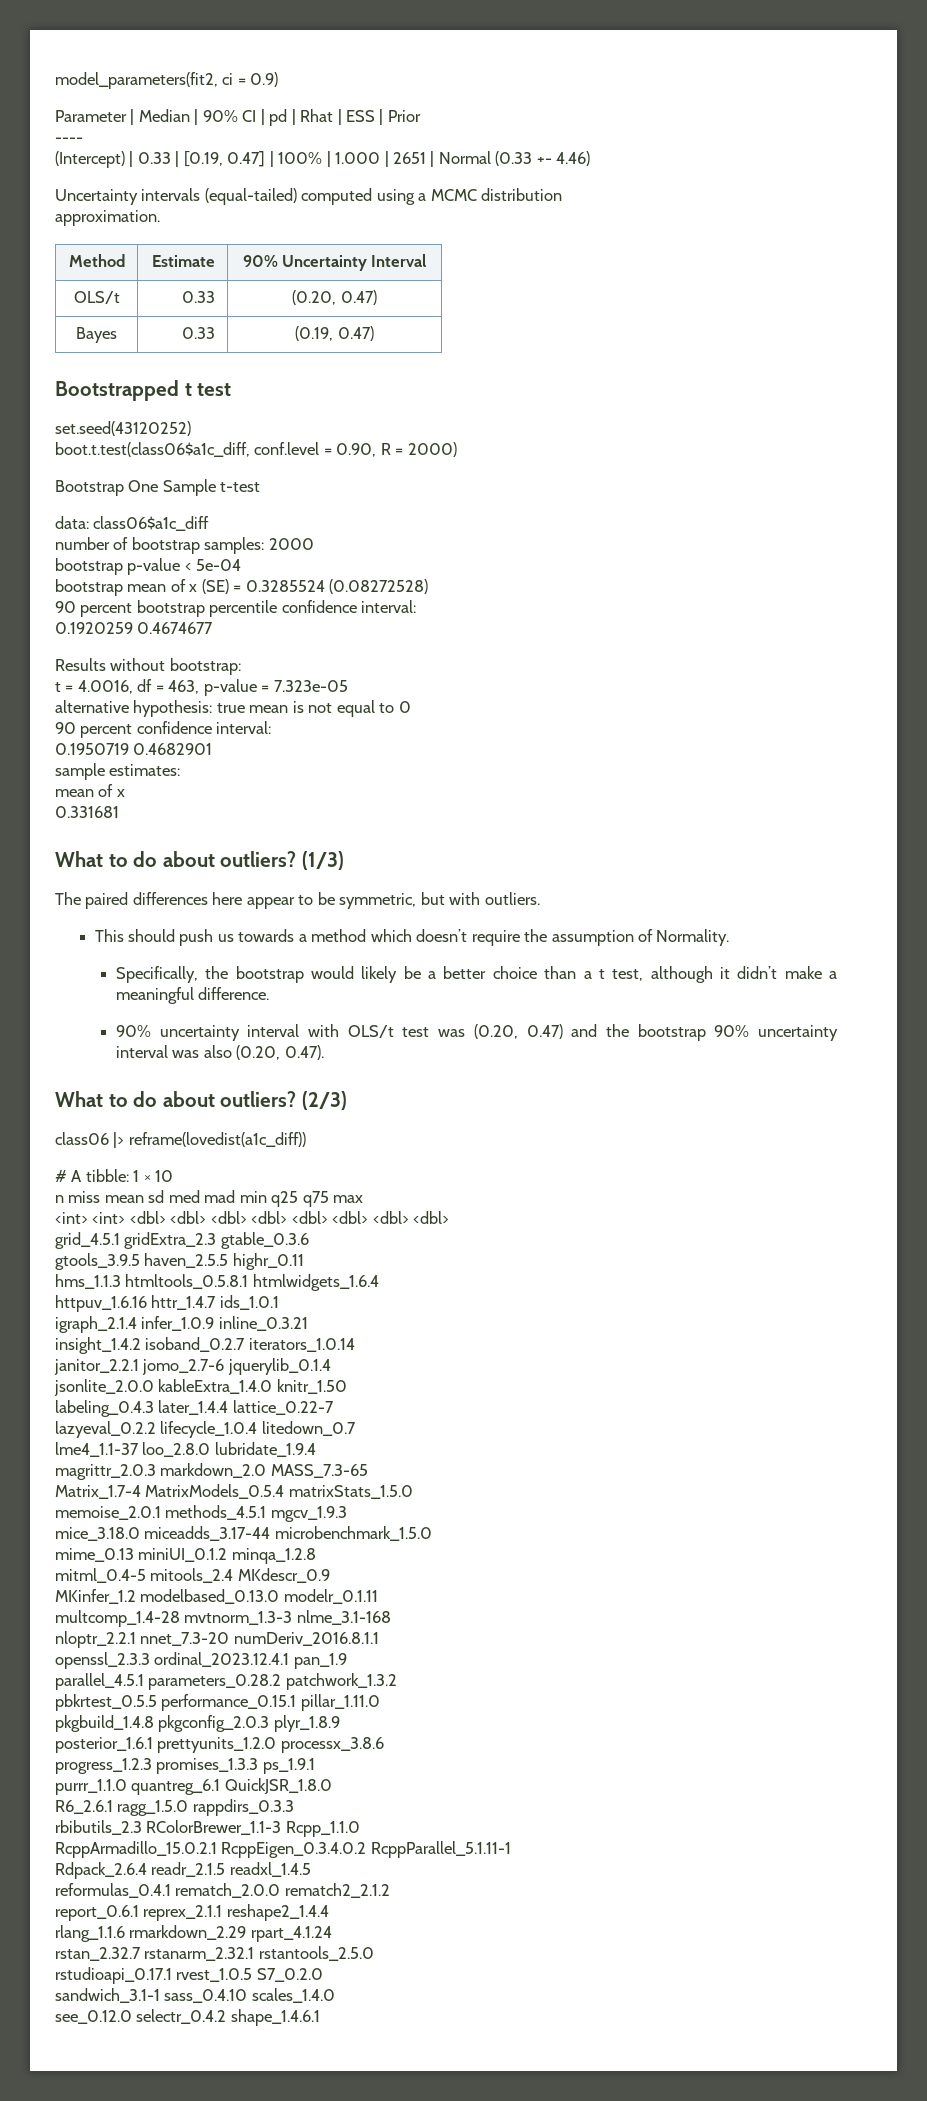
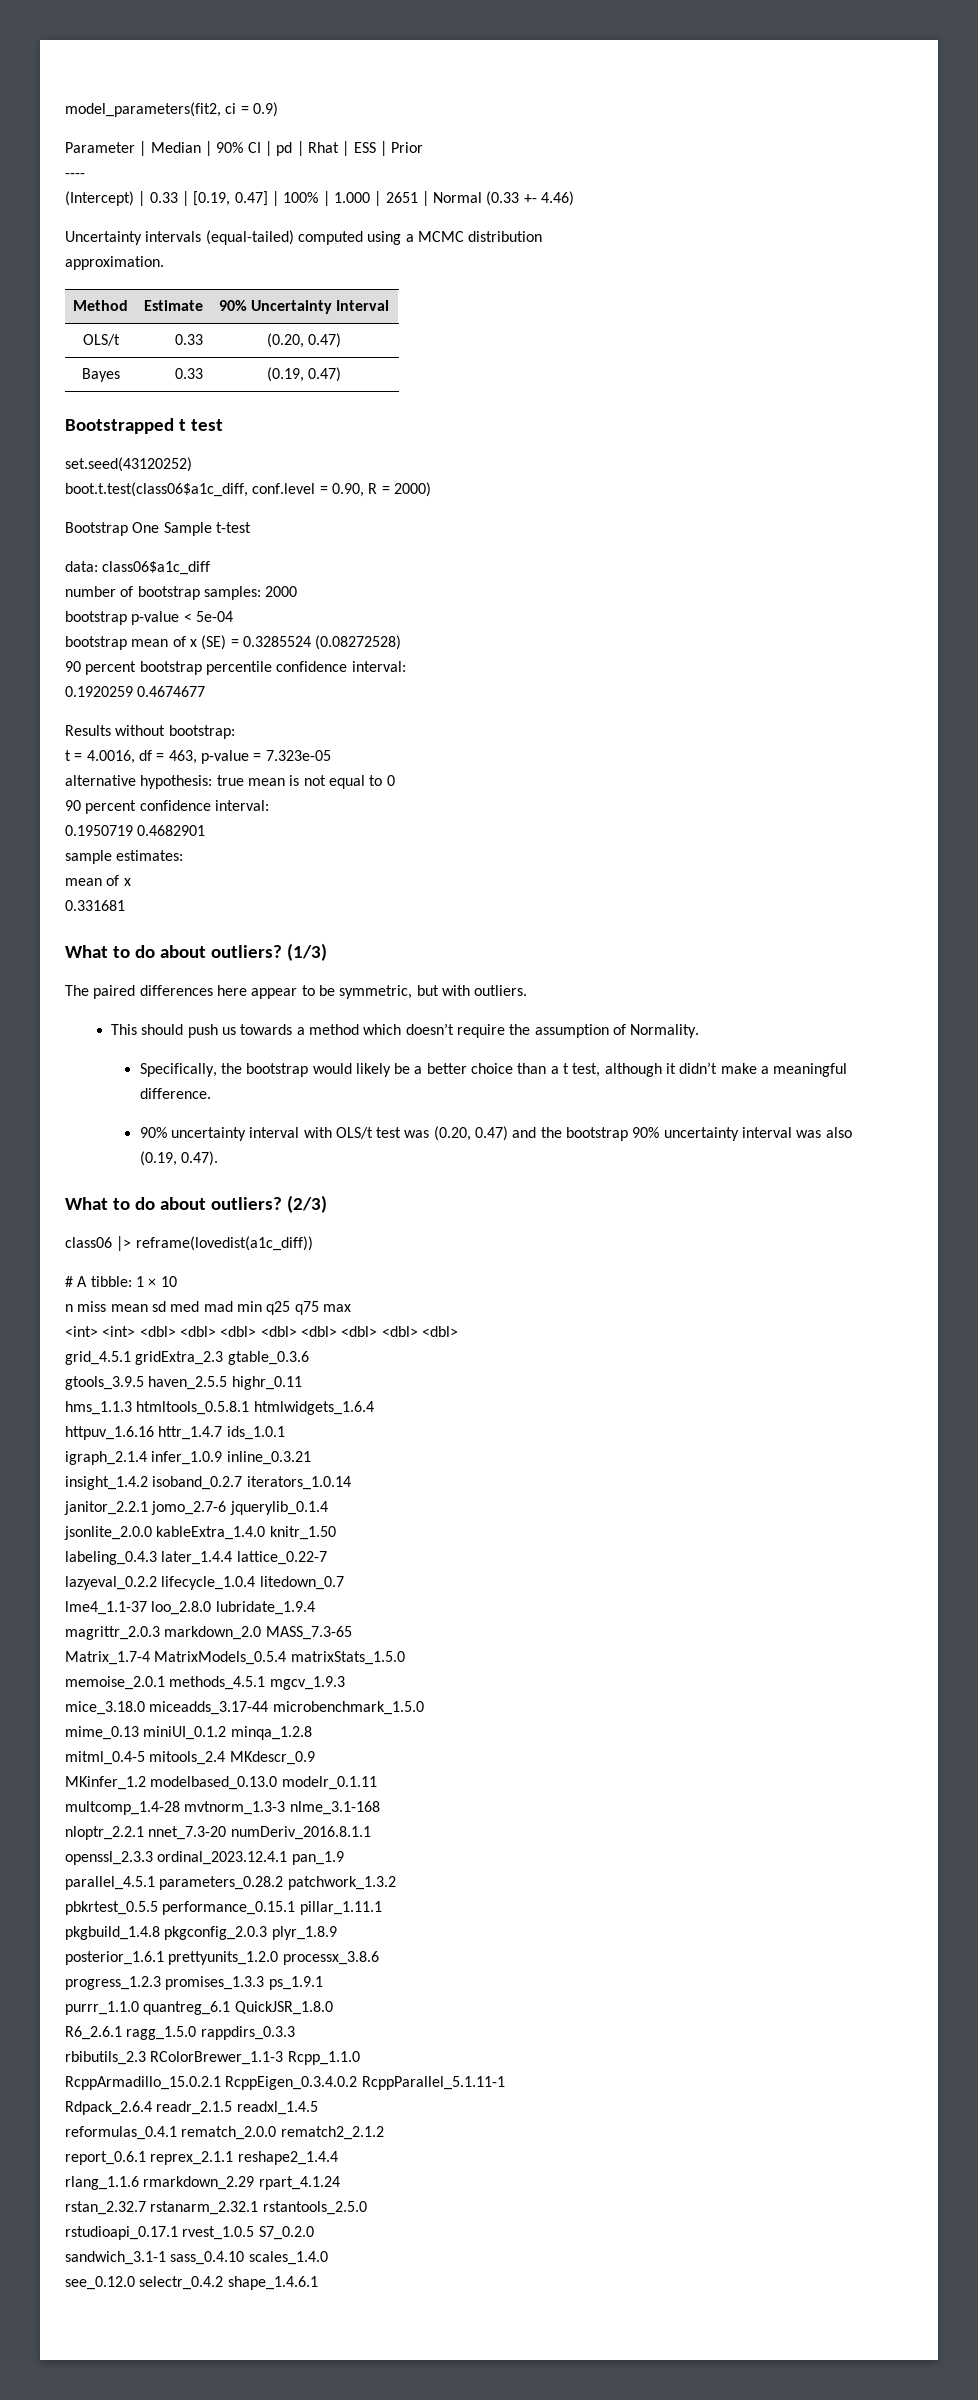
- 90% uncertainty interval with OLS/t test was (0.20, 0.47) and the bootstrap 90% uncertainty interval was also (0.20, 0.47).
+ 90% uncertainty interval with OLS/t test was (0.20, 0.47) and the bootstrap 90% uncertainty interval was also (0.19, 0.47).
- pbkrtest_0.5.5 performance_0.15.1 pillar_1.11.0
+ pbkrtest_0.5.5 performance_0.15.1 pillar_1.11.1

